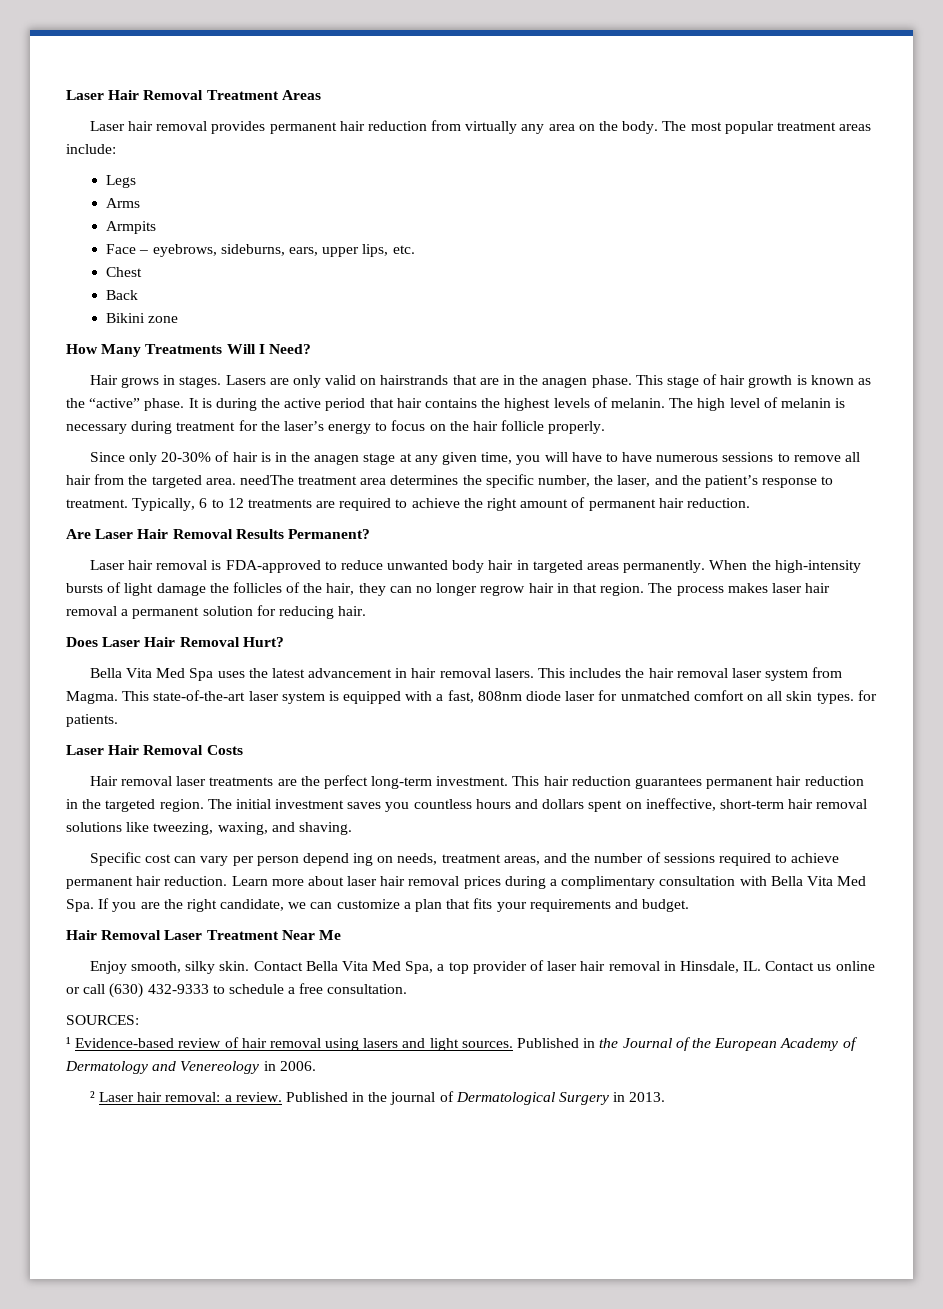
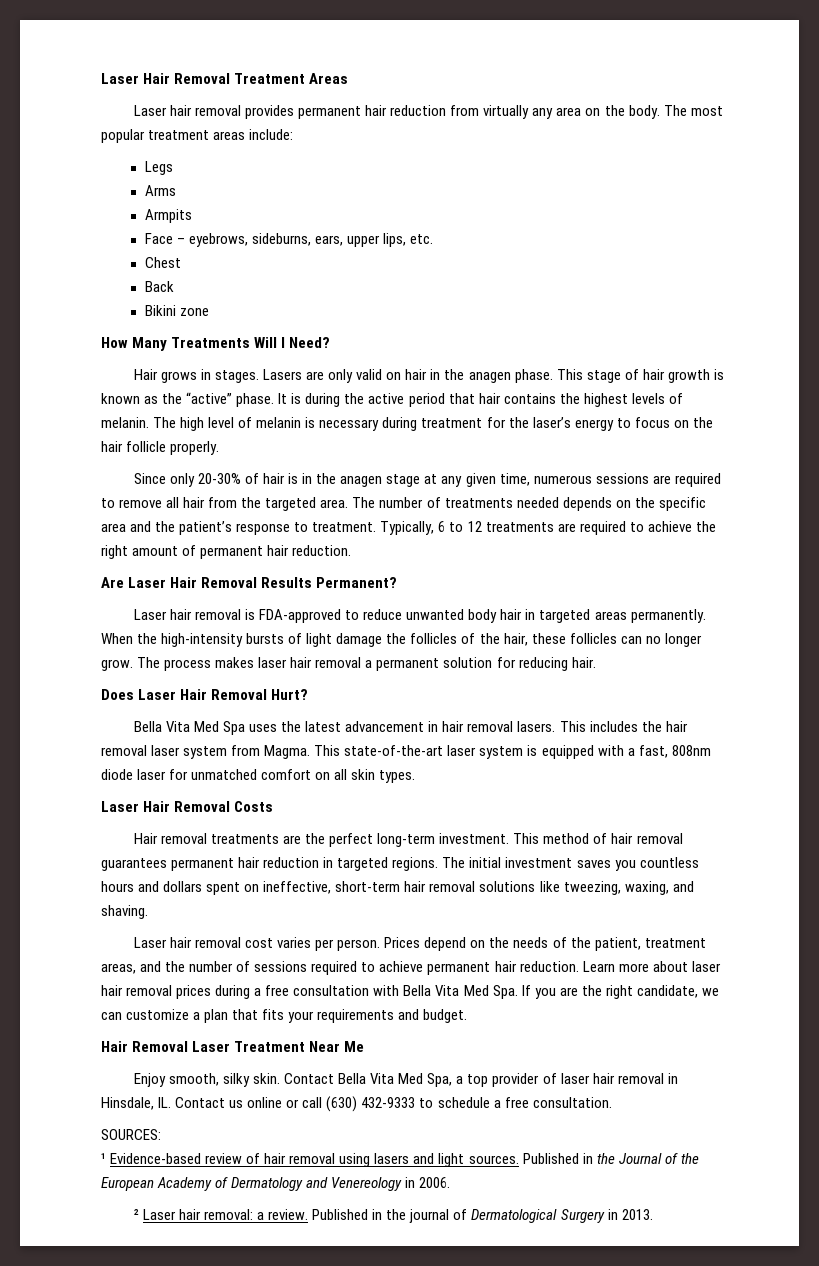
- Lasers are only valid on hairstrands that are in the anagen phase.
+ Lasers are only valid on hair in the anagen phase.
- Since only 20-30% of hair is in the anagen stage at any given time, you will have to have numerous sessions to remove all hair from the targeted area. needThe treatment area determines the specific number, the laser, and the patient’s response to treatment.
+ Since only 20-30% of hair is in the anagen stage at any given time, numerous sessions are required to remove all hair from the targeted area. The number of treatments needed depends on the specific area and the patient’s response to treatment.
- When the high-intensity bursts of light damage the follicles of the hair, they can no longer regrow hair in that region.
+ When the high-intensity bursts of light damage the follicles of the hair, these follicles can no longer grow.
- This state-of-the-art laser system is equipped with a fast, 808nm diode laser for unmatched comfort on all skin types. for patients.
+ This state-of-the-art laser system is equipped with a fast, 808nm diode laser for unmatched comfort on all skin types.
- Hair removal laser treatments are the perfect long-term investment.
+ Hair removal treatments are the perfect long-term investment.
- This hair reduction guarantees permanent hair reduction in the targeted region.
+ This method of hair removal guarantees permanent hair reduction in targeted regions.
- Specific cost can vary per person depend ing on needs, treatment areas, and the number of sessions required to achieve permanent hair reduction.
+ Laser hair removal cost varies per person. Prices depend on the needs of the patient, treatment areas, and the number of sessions required to achieve permanent hair reduction.
- Learn more about laser hair removal prices during a complimentary consultation with Bella Vita Med Spa. If you are the right candidate, we can customize a plan that fits your requirements and budget.
+ Learn more about laser hair removal prices during a free consultation with Bella Vita Med Spa. If you are the right candidate, we can customize a plan that fits your requirements and budget.

